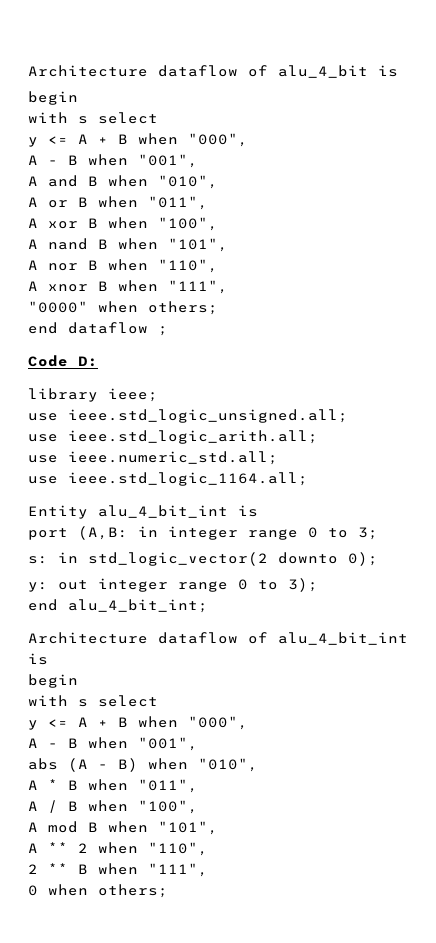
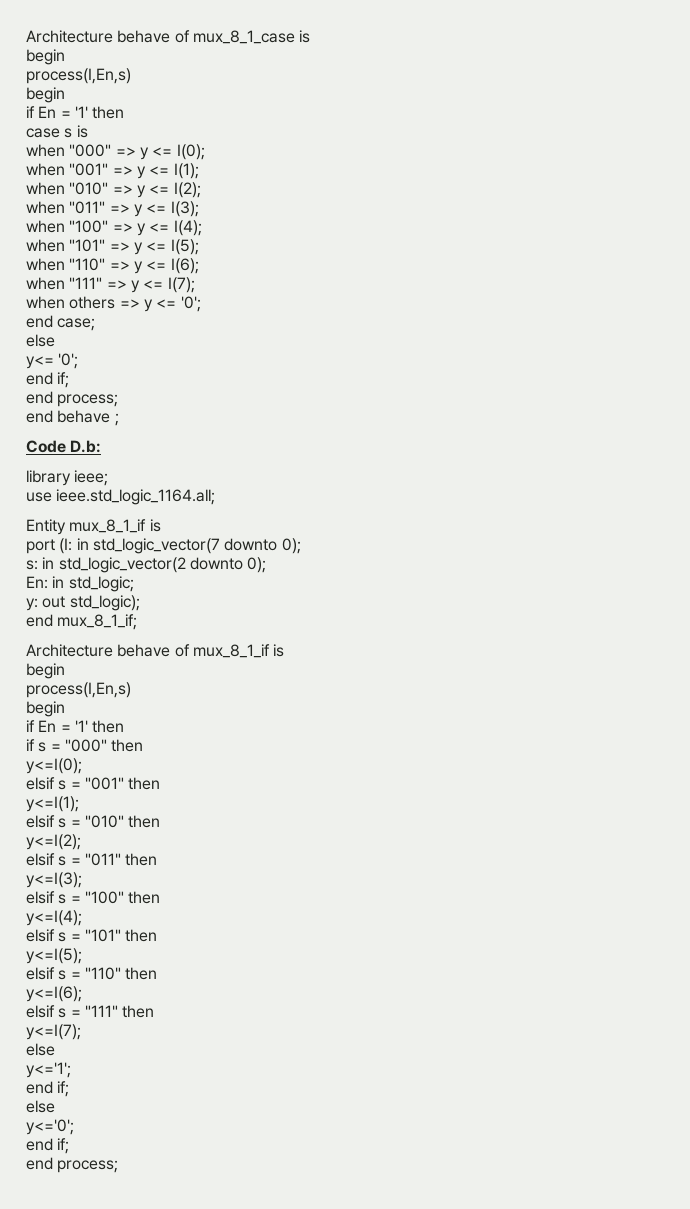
- Architecture dataflow of alu_4_bit is
+ Architecture behave of mux_8_1_case is
  begin
- with s select
- y <= A + B when "000",
- A - B when "001",
- A and B when "010",
- A or B when "011",
- A xor B when "100",
- A nand B when "101",
- A nor B when "110",
- A xnor B when "111",
- "0000" when others;
- end dataflow ;
+ process(I,En,s)
+ begin
+ if En = '1' then
+ case s is
+ when "000" => y <= I(0);
+ when "001" => y <= I(1);
+ when "010" => y <= I(2);
+ when "011" => y <= I(3);
+ when "100" => y <= I(4);
+ when "101" => y <= I(5);
+ when "110" => y <= I(6);
+ when "111" => y <= I(7);
+ when others => y <= '0';
+ end case;
+ else
+ y<= '0';
+ end if;
+ end process;
+ end behave ;
- Code D:
+ Code D.b:
- use ieee.std_logic_unsigned.all;
- use ieee.std_logic_arith.all;
- use ieee.numeric_std.all;
- Entity alu_4_bit_int is
+ Entity mux_8_1_if is
- port (A,B: in integer range 0 to 3;
+ port (I: in std_logic_vector(7 downto 0);
+ En: in std_logic;
- y: out integer range 0 to 3);
- end alu_4_bit_int;
- Architecture dataflow of alu_4_bit_int is
+ y: out std_logic);
+ end mux_8_1_if;
+ Architecture behave of mux_8_1_if is
  begin
- with s select
- y <= A + B when "000",
- A - B when "001",
- abs (A - B) when "010",
- A * B when "011",
- A / B when "100",
- A mod B when "101",
- A ** 2 when "110",
- 2 ** B when "111",
- 0 when others;
+ process(I,En,s)
+ begin
+ if En = '1' then
+ if s = "000" then
+ y<=I(0);
+ elsif s = "001" then
+ y<=I(1);
+ elsif s = "010" then
+ y<=I(2);
+ elsif s = "011" then
+ y<=I(3);
+ elsif s = "100" then
+ y<=I(4);
+ elsif s = "101" then
+ y<=I(5);
+ elsif s = "110" then
+ y<=I(6);
+ elsif s = "111" then
+ y<=I(7);
+ else
+ y<='1';
+ end if;
+ else
+ y<='0';
+ end if;
+ end process;

